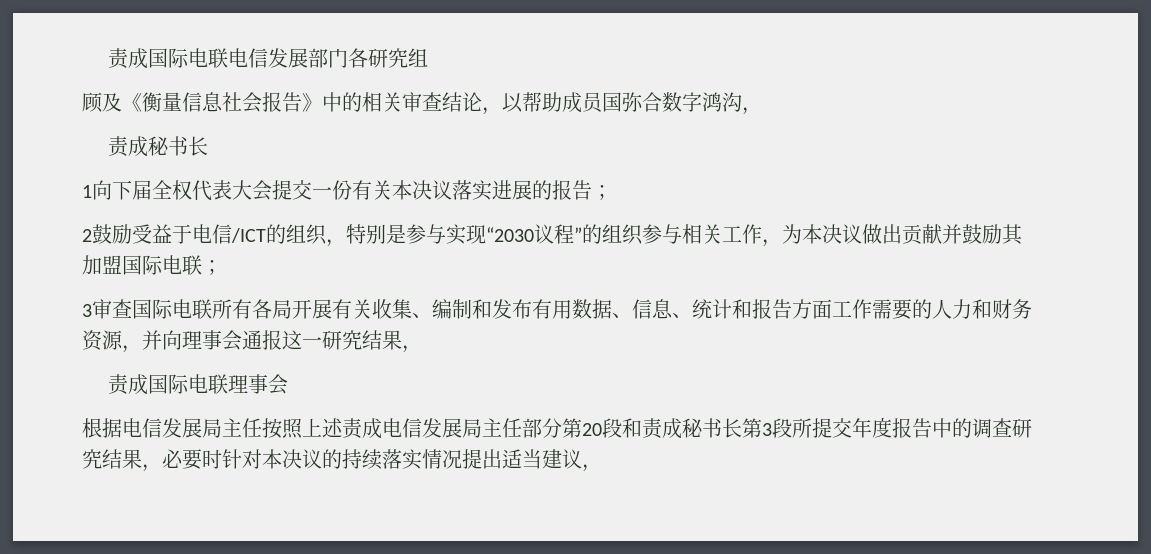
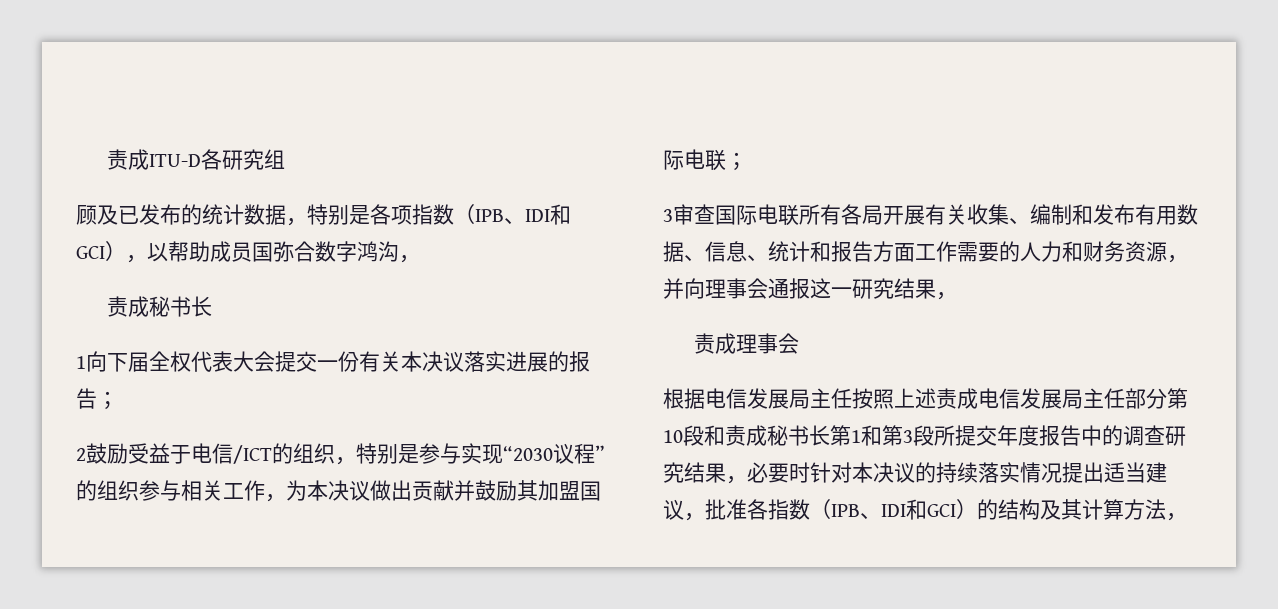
- 责成国际电联电信发展部门各研究组
- 顾及《衡量信息社会报告》中的相关审查结论，以帮助成员国弥合数字鸿沟，
+ 责成ITU-D各研究组
+ 顾及已发布的统计数据，特别是各项指数（IPB、IDI和GCI），以帮助成员国弥合数字鸿沟，
- 责成国际电联理事会
+ 责成理事会
- 根据电信发展局主任按照上述责成电信发展局主任部分第20段和责成秘书长第3段所提交年度报告中的调查研究结果，必要时针对本决议的持续落实情况提出适当建议，
+ 根据电信发展局主任按照上述责成电信发展局主任部分第10段和责成秘书长第1和第3段所提交年度报告中的调查研究结果，必要时针对本决议的持续落实情况提出适当建议，批准各指数（IPB、IDI和GCI）的结构及其计算方法，

